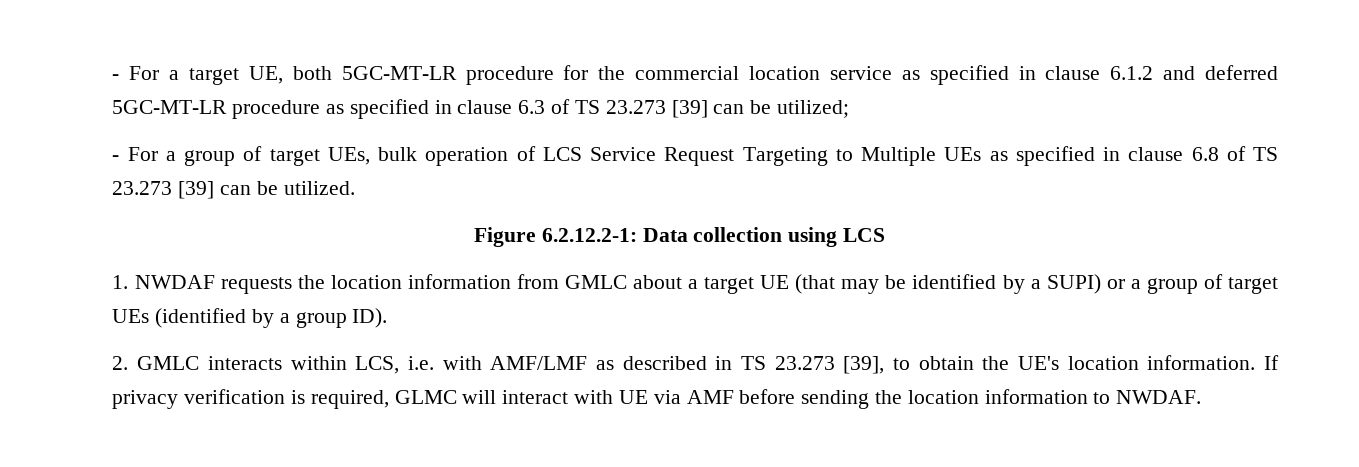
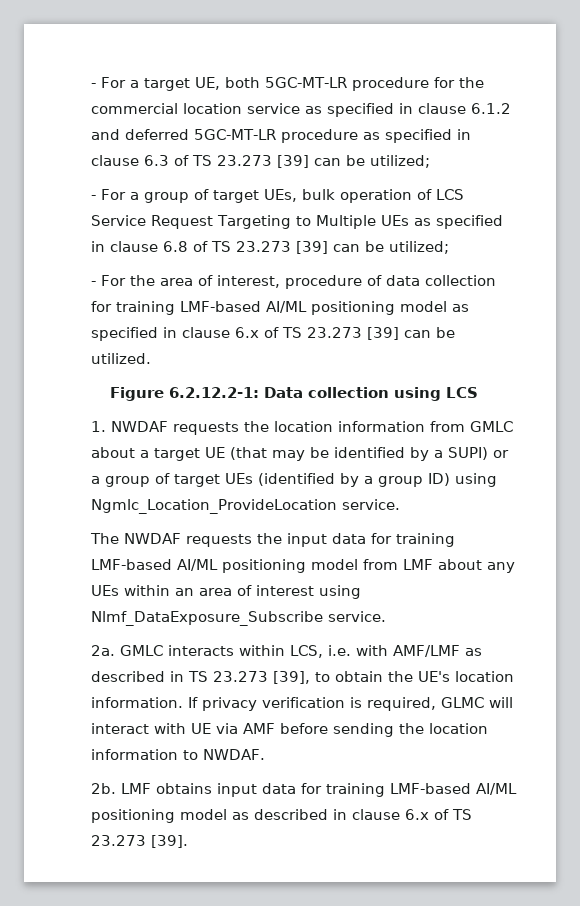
- - For a group of target UEs, bulk operation of LCS Service Request Targeting to Multiple UEs as specified in clause 6.8 of TS 23.273 [39] can be utilized.
+ - For a group of target UEs, bulk operation of LCS Service Request Targeting to Multiple UEs as specified in clause 6.8 of TS 23.273 [39] can be utilized;
+ - For the area of interest, procedure of data collection for training LMF-based AI/ML positioning model as specified in clause 6.x of TS 23.273 [39] can be utilized.
- 1. NWDAF requests the location information from GMLC about a target UE (that may be identified by a SUPI) or a group of target UEs (identified by a group ID).
- 2. GMLC interacts within LCS, i.e. with AMF/LMF as described in TS 23.273 [39], to obtain the UE's location information.
+ 1. NWDAF requests the location information from GMLC about a target UE (that may be identified by a SUPI) or a group of target UEs (identified by a group ID) using Ngmlc_Location_ProvideLocation service.
+ The NWDAF requests the input data for training LMF-based AI/ML positioning model from LMF about any UEs within an area of interest using Nlmf_DataExposure_Subscribe service.
+ 2a. GMLC interacts within LCS, i.e. with AMF/LMF as described in TS 23.273 [39], to obtain the UE's location information.
+ 2b. LMF obtains input data for training LMF-based AI/ML positioning model as described in clause 6.x of TS 23.273 [39].

